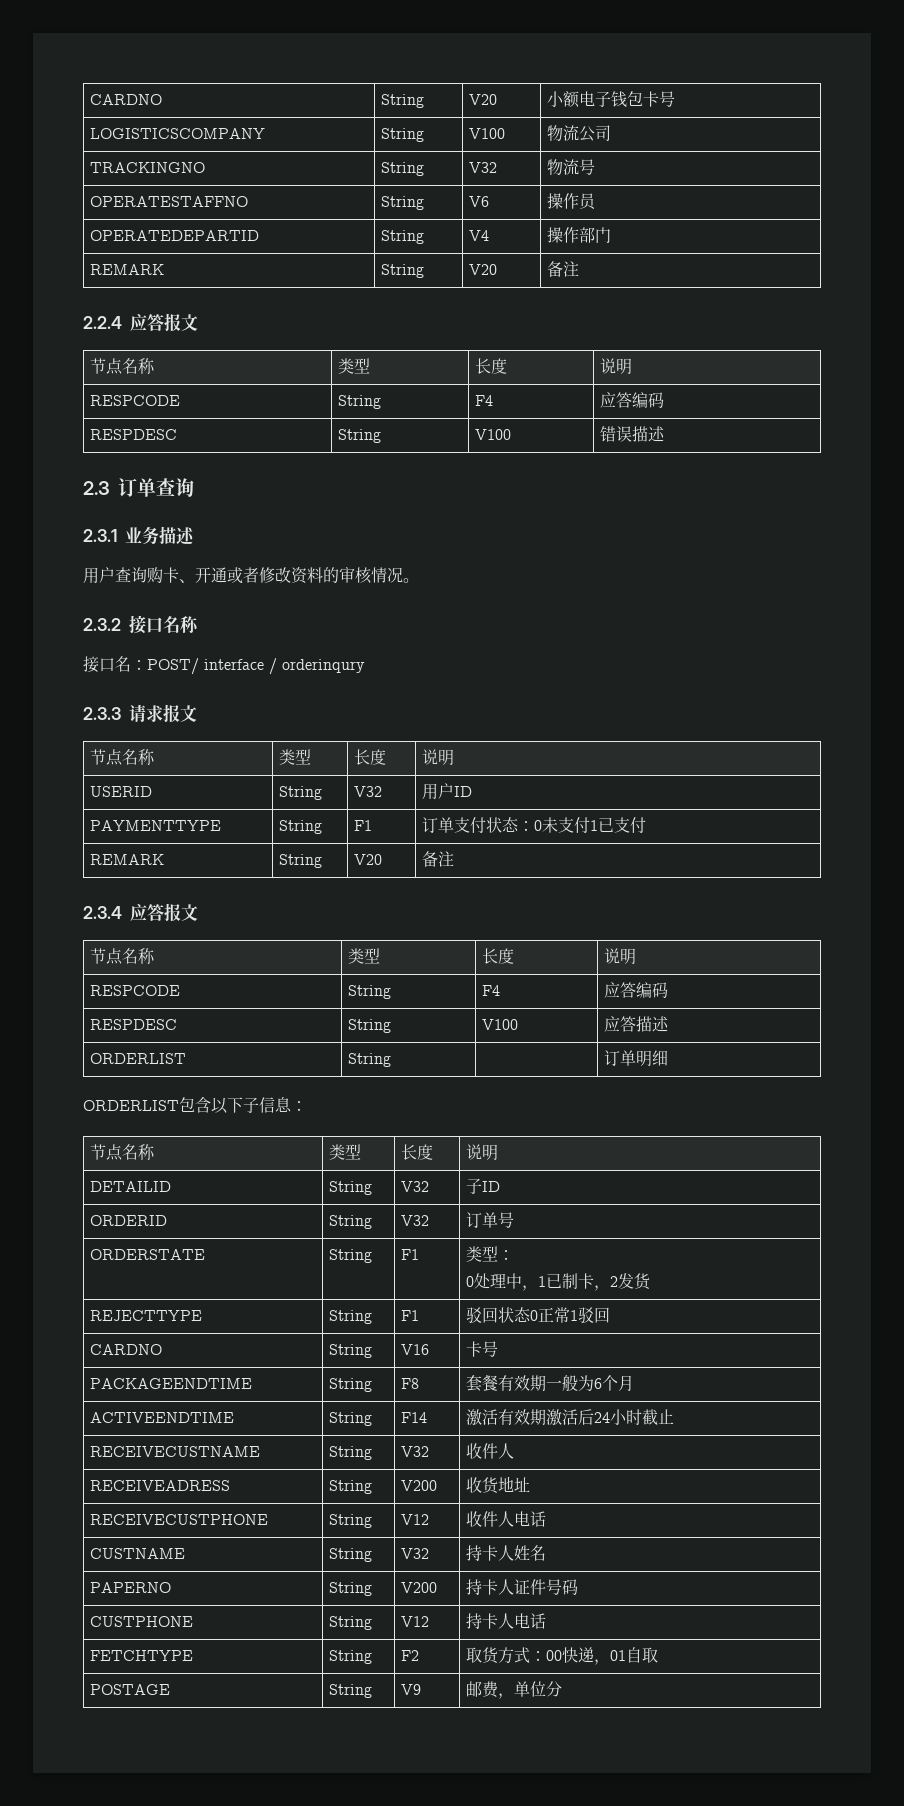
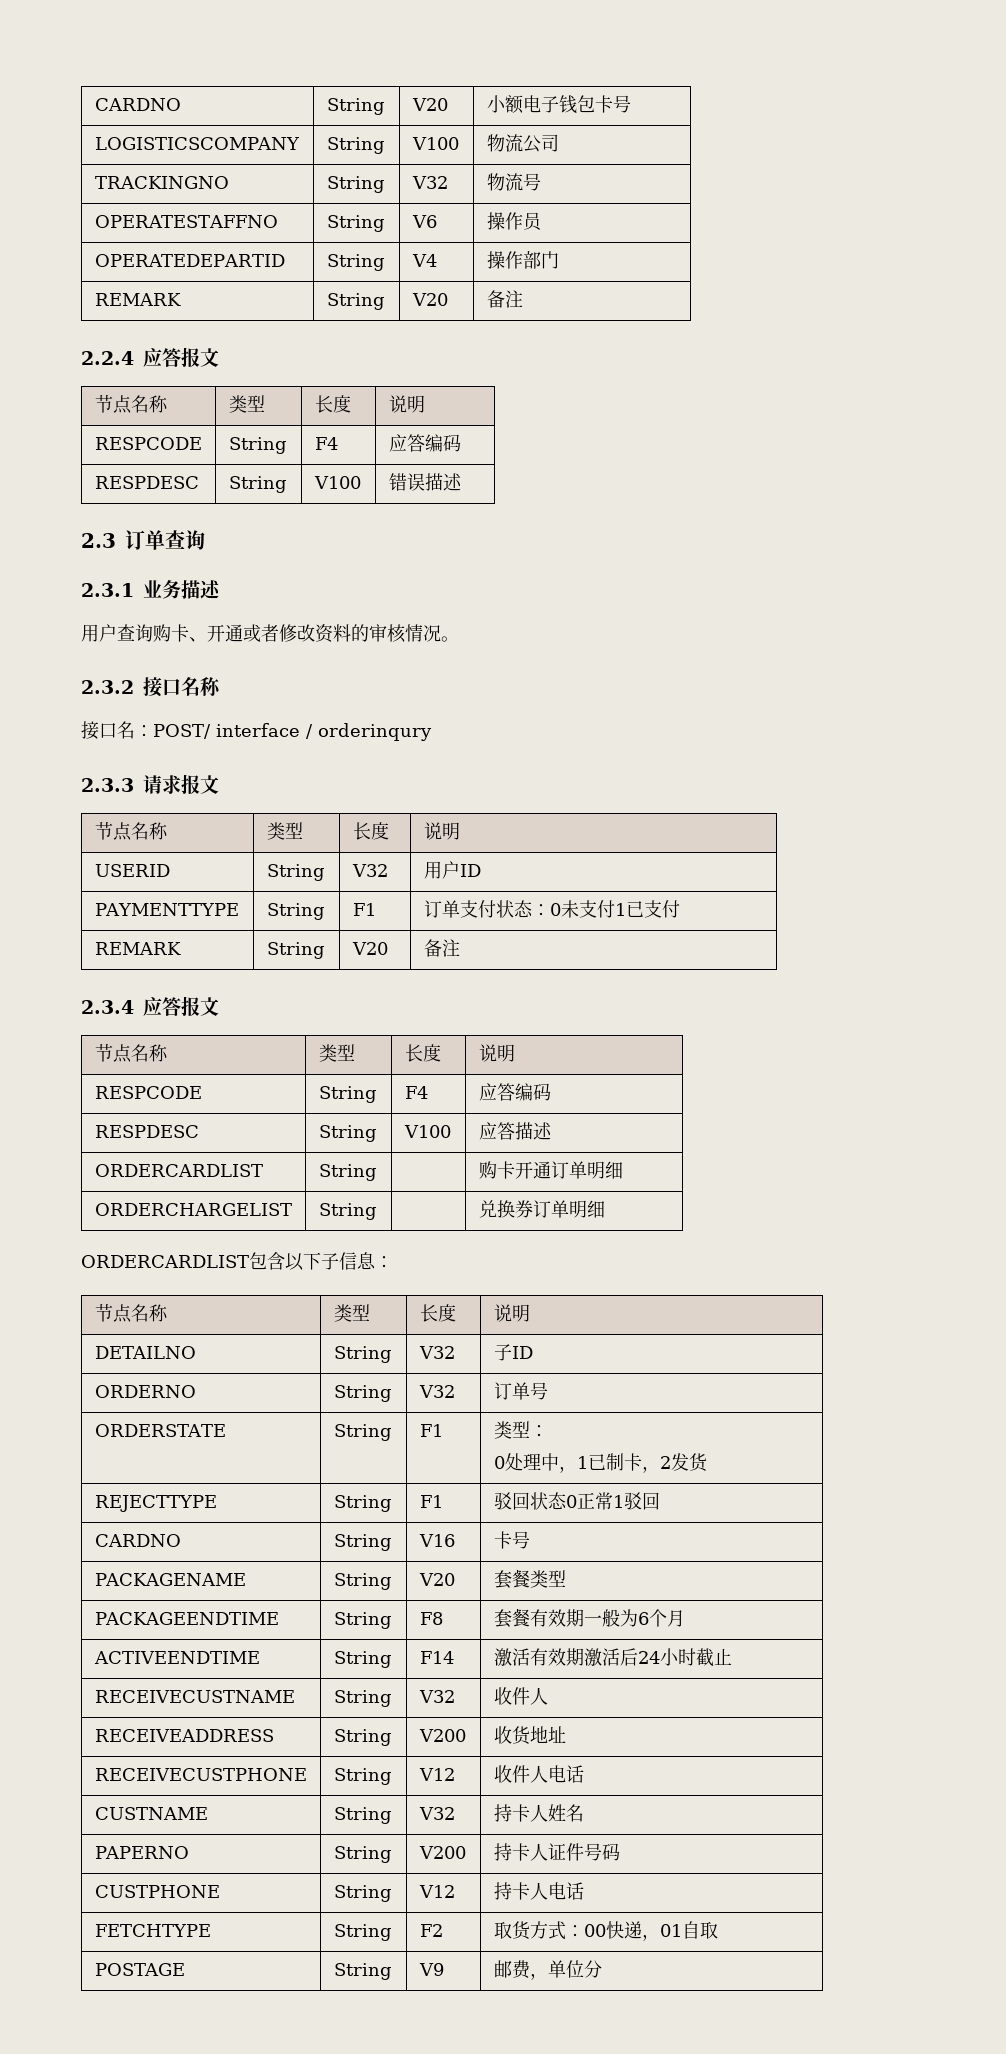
- ORDERLIST | String | | 订单明细
- ORDERLIST包含以下子信息：
+ ORDERCARDLIST | String | | 购卡开通订单明细
+ ORDERCHARGELIST | String | | 兑换券订单明细
+ ORDERCARDLIST包含以下子信息：
- DETAILID | String | V32 | 子ID
+ DETAILNO | String | V32 | 子ID
- ORDERID | String | V32 | 订单号
+ ORDERNO | String | V32 | 订单号
+ PACKAGENAME | String | V20 | 套餐类型
- RECEIVEADRESS | String | V200 | 收货地址
+ RECEIVEADDRESS | String | V200 | 收货地址

